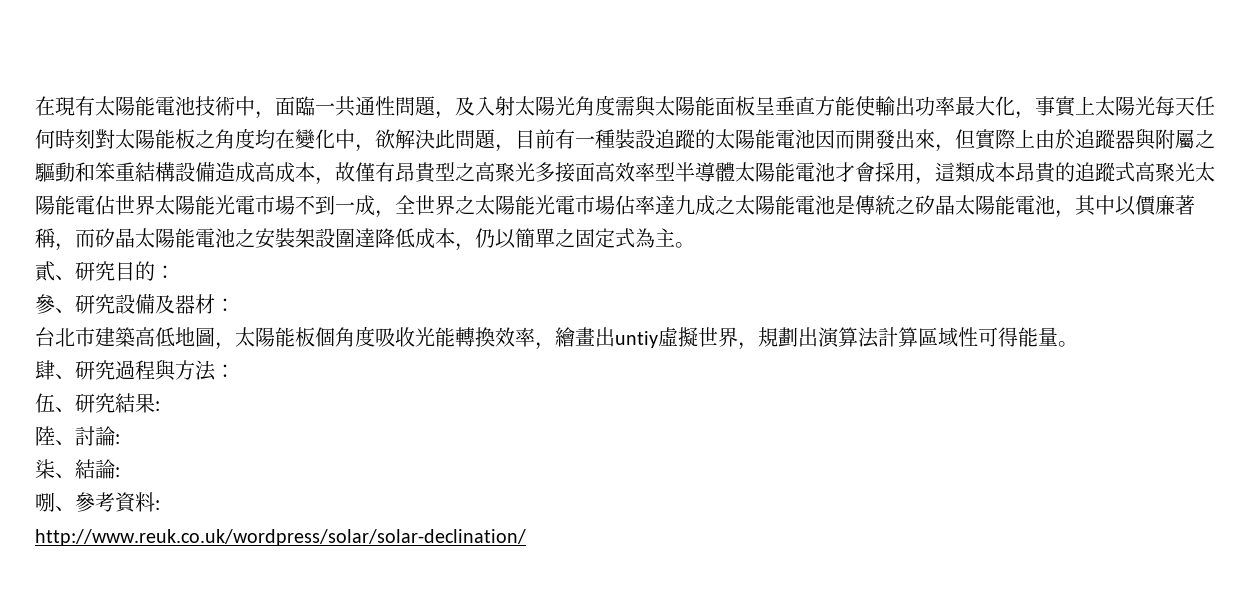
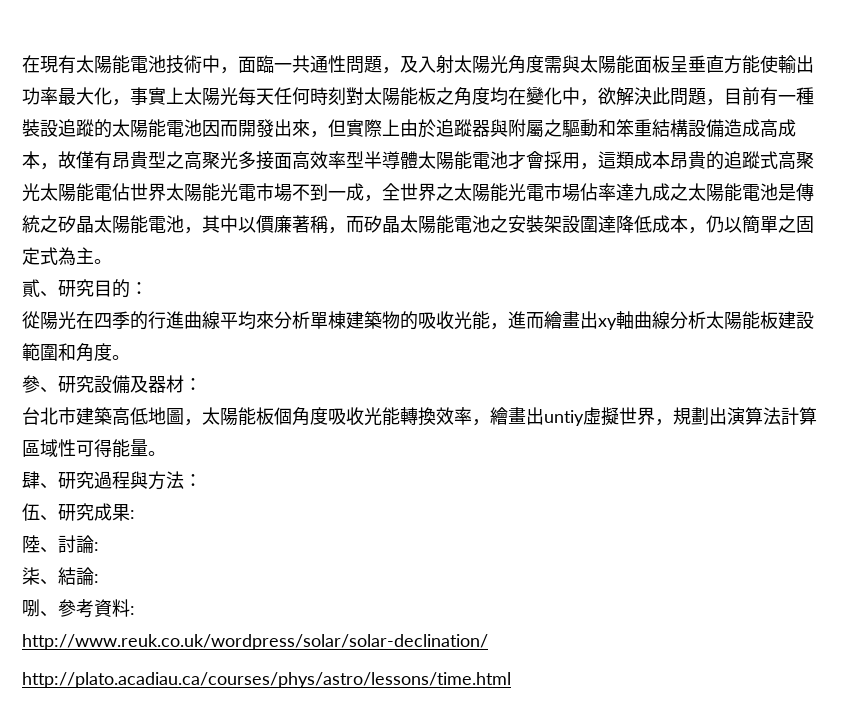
+ 從陽光在四季的行進曲線平均來分析單棟建築物的吸收光能，進而繪畫出xy軸曲線分析太陽能板建設範圍和角度。
- 伍、研究結果:
+ 伍、研究成果:
+ http://plato.acadiau.ca/courses/phys/astro/lessons/time.html

